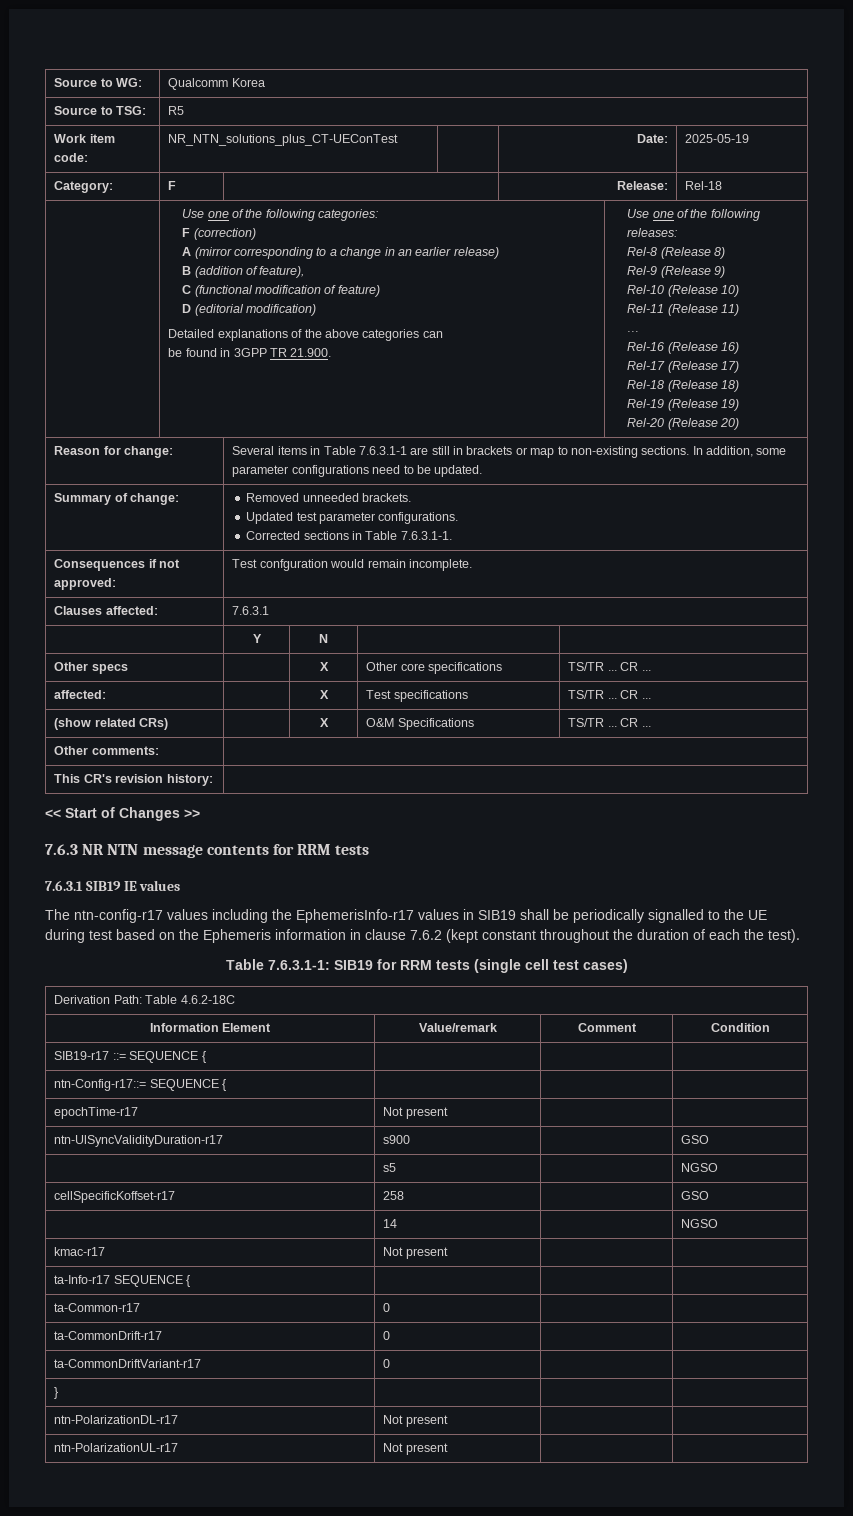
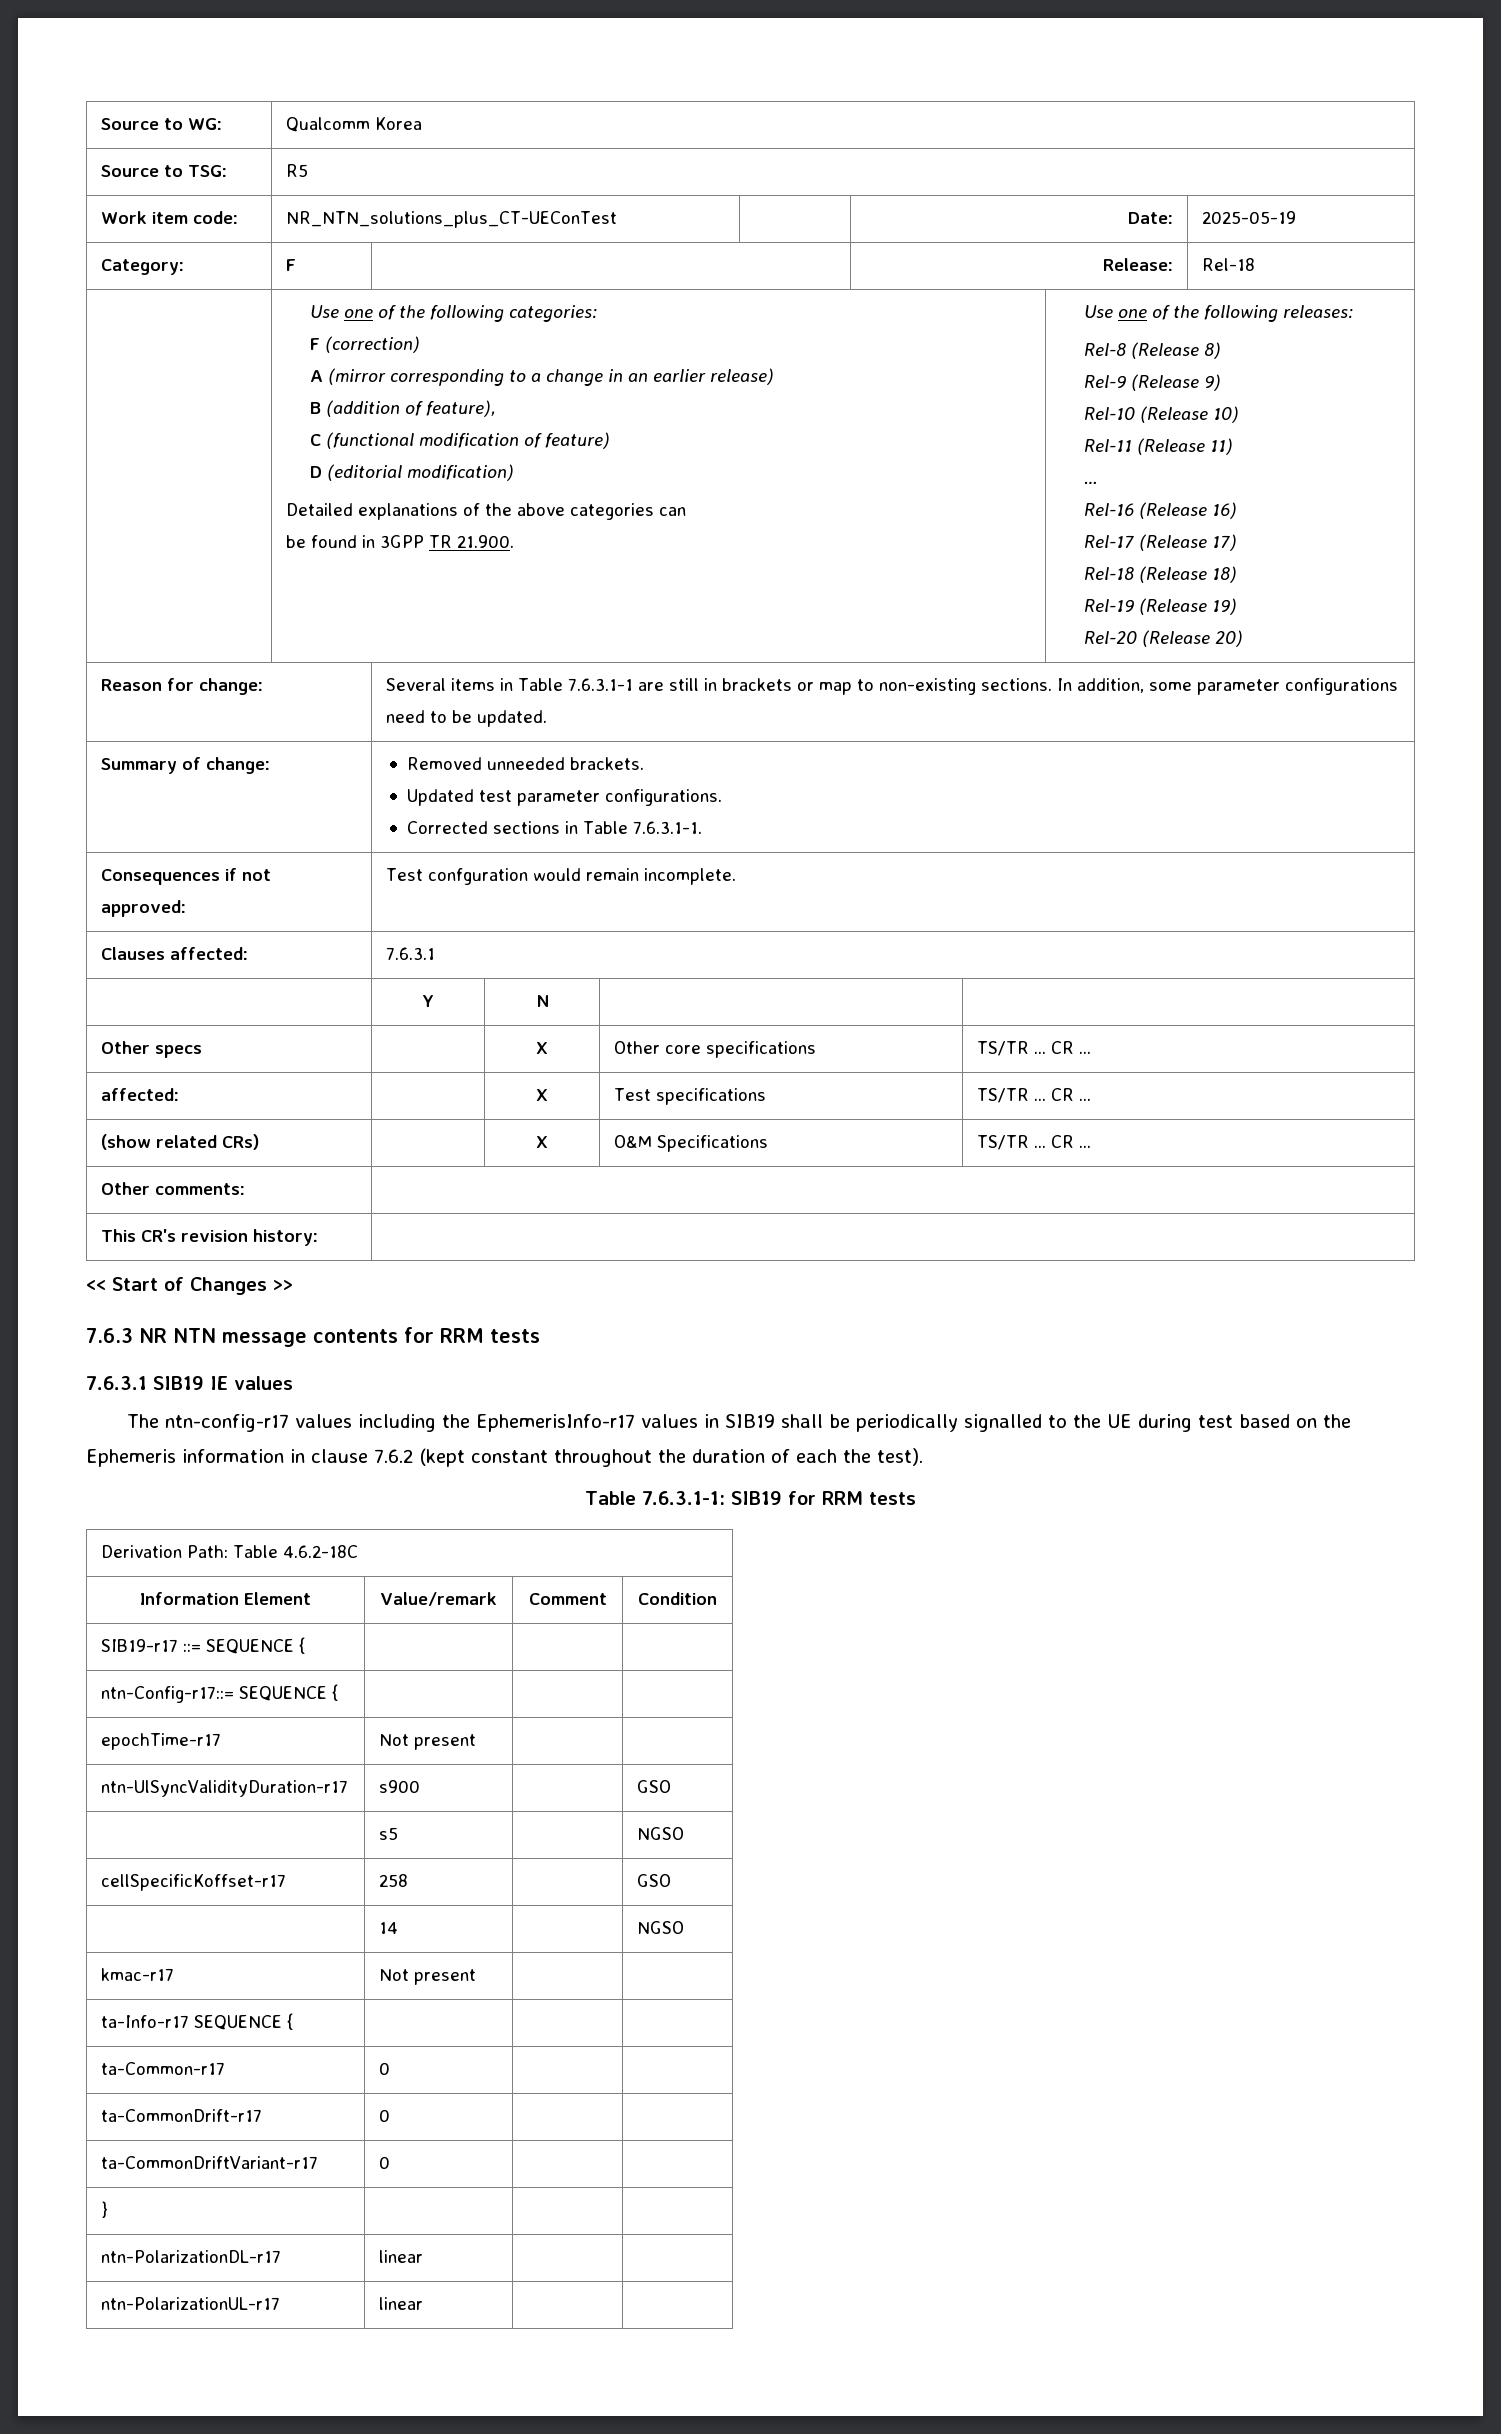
- Table 7.6.3.1-1: SIB19 for RRM tests (single cell test cases)
+ Table 7.6.3.1-1: SIB19 for RRM tests
- ntn-PolarizationDL-r17 | Not present | |
+ ntn-PolarizationDL-r17 | linear | |
- ntn-PolarizationUL-r17 | Not present | |
+ ntn-PolarizationUL-r17 | linear | |

